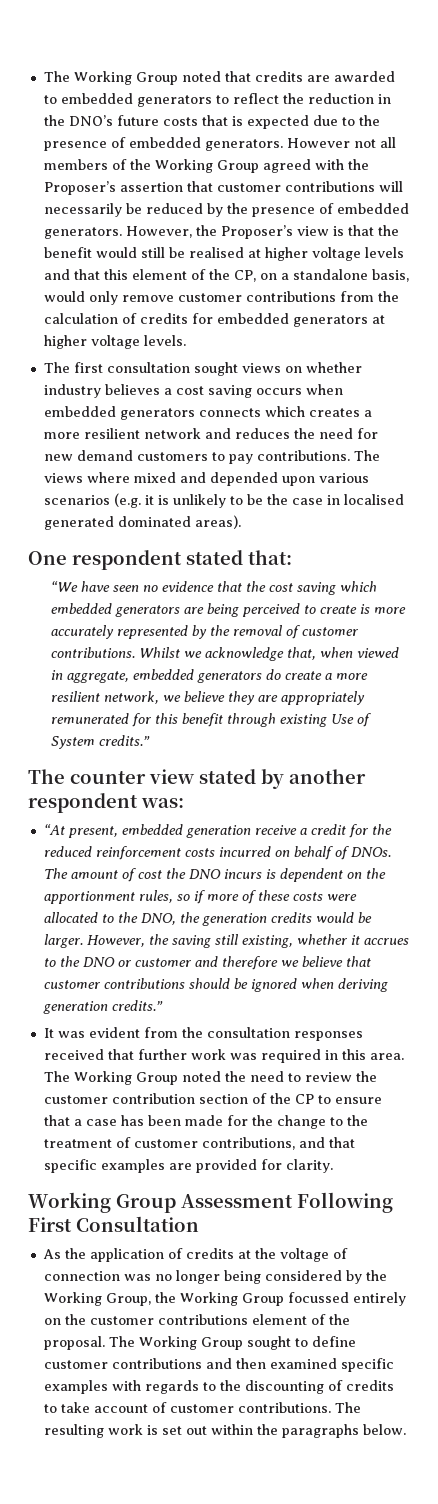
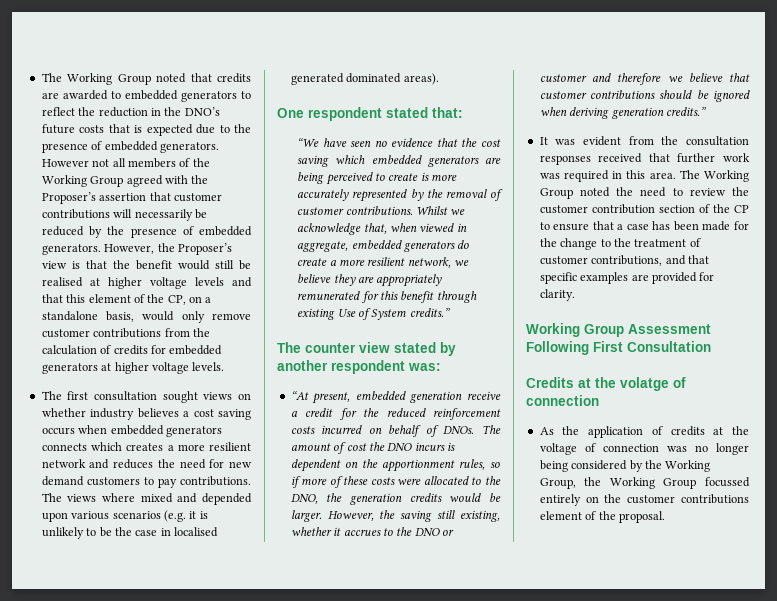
+ Credits at the volatge of connection
- The Working Group sought to define customer contributions and then examined specific examples with regards to the discounting of credits to take account of customer contributions. The resulting work is set out within the paragraphs below.

